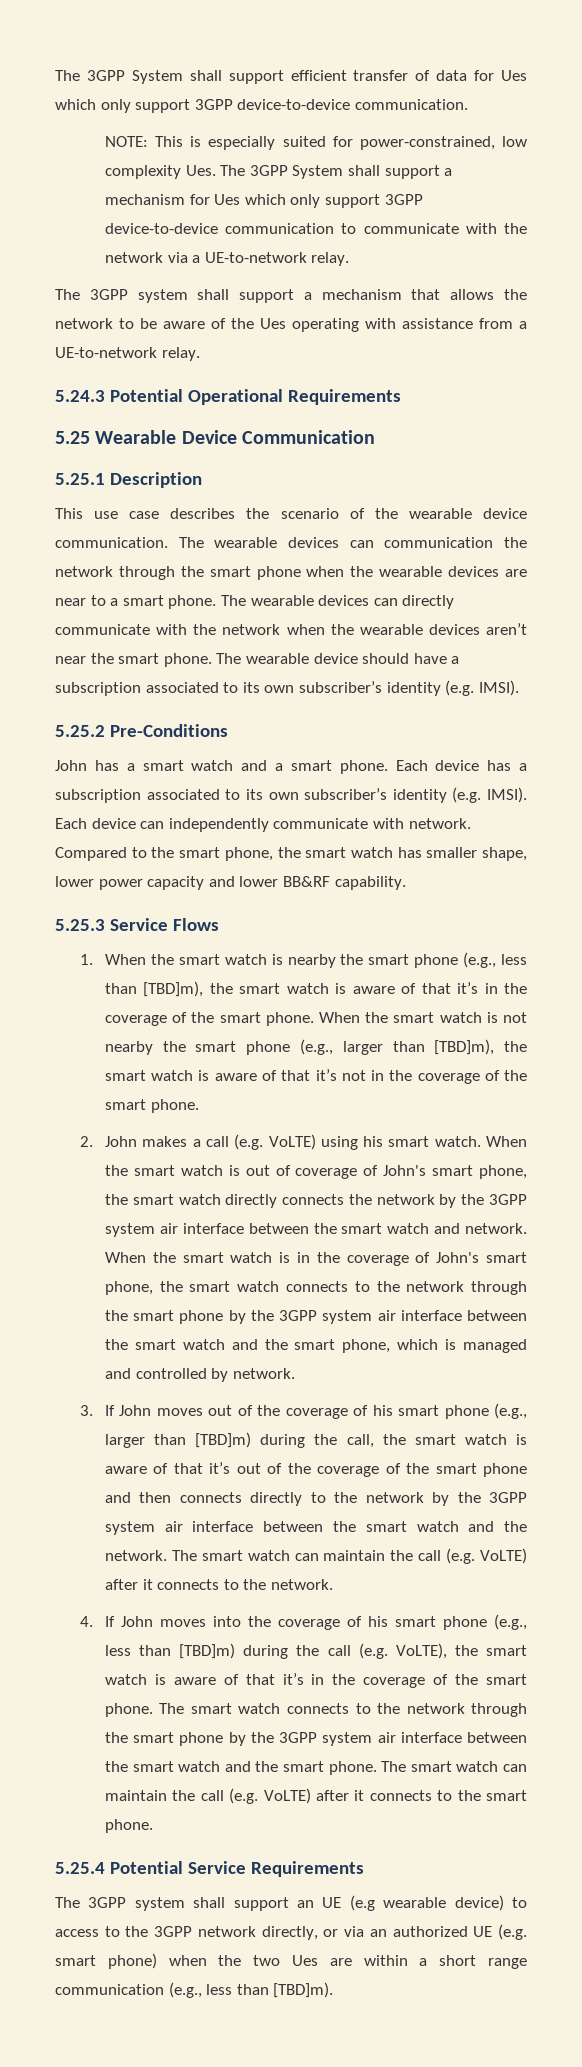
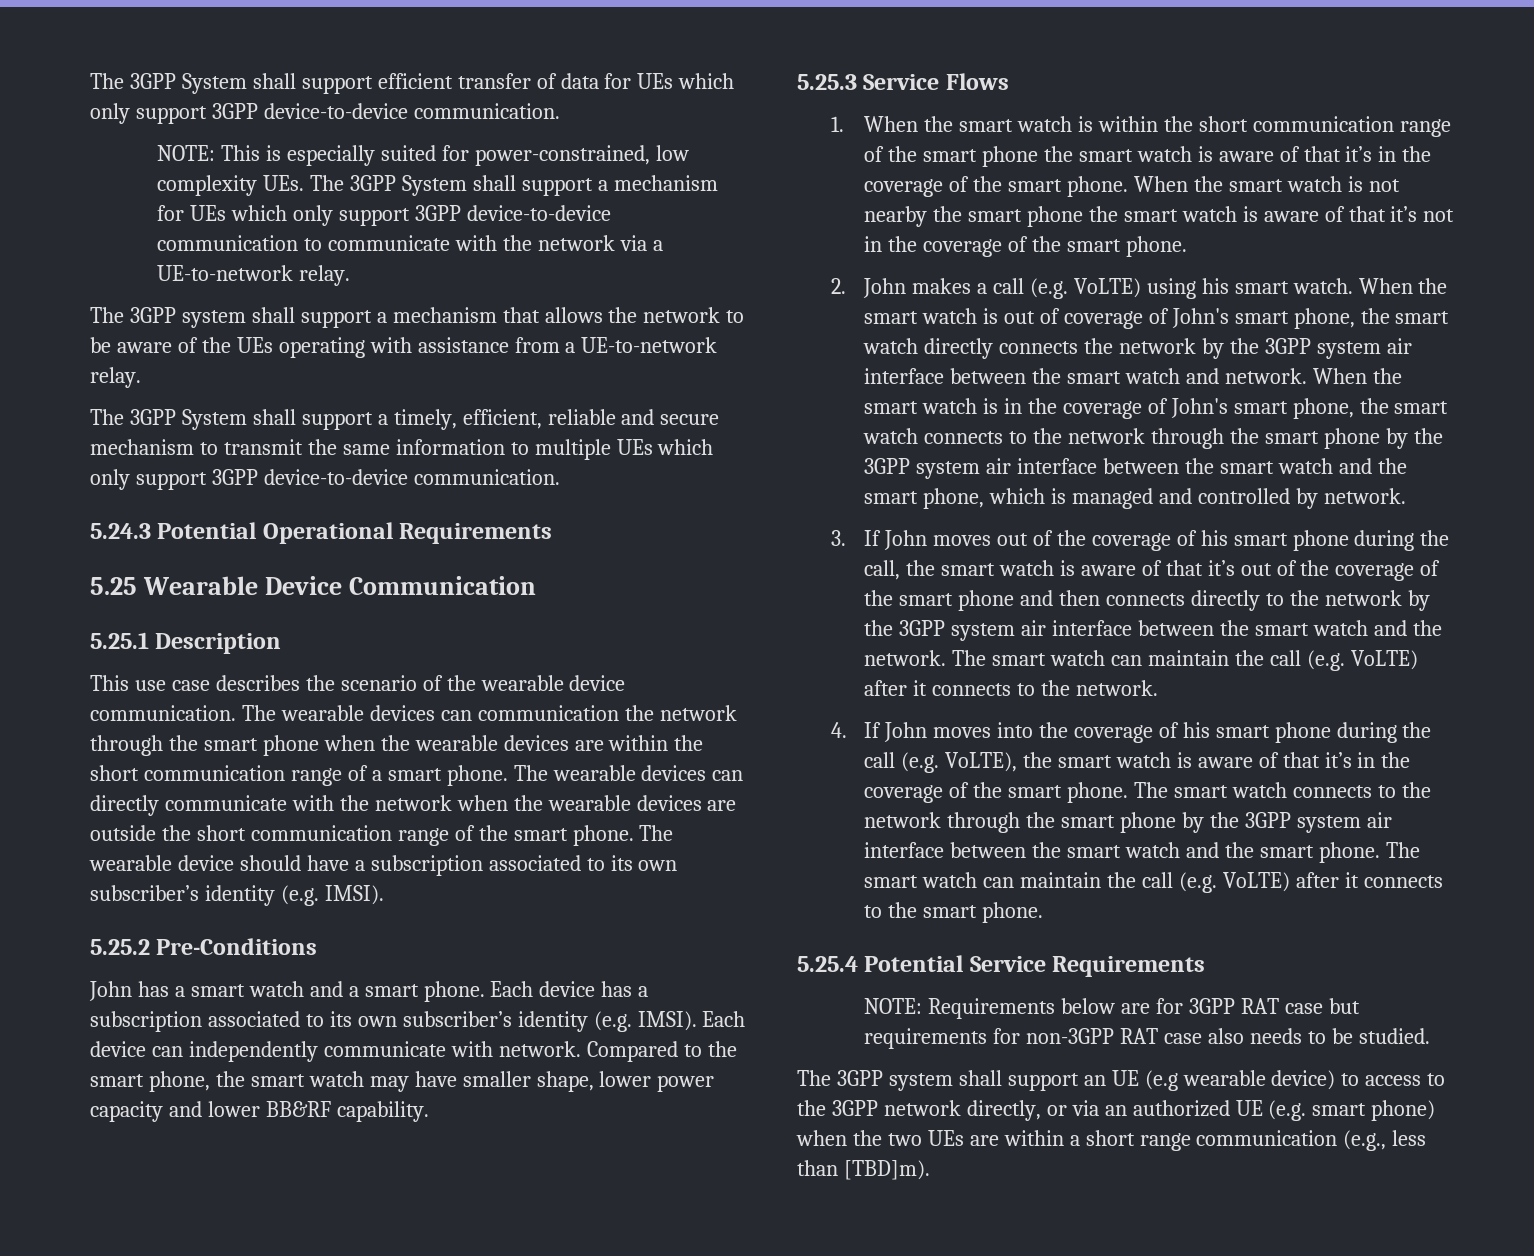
- The 3GPP System shall support efficient transfer of data for Ues which only support 3GPP device-to-device communication.
+ The 3GPP System shall support efficient transfer of data for UEs which only support 3GPP device-to-device communication.
- NOTE: This is especially suited for power-constrained, low complexity Ues. The 3GPP System shall support a mechanism for Ues which only support 3GPP device-to-device communication to communicate with the network via a UE-to-network relay.
+ NOTE: This is especially suited for power-constrained, low complexity UEs. The 3GPP System shall support a mechanism for UEs which only support 3GPP device-to-device communication to communicate with the network via a UE-to-network relay.
- The 3GPP system shall support a mechanism that allows the network to be aware of the Ues operating with assistance from a UE-to-network relay.
+ The 3GPP system shall support a mechanism that allows the network to be aware of the UEs operating with assistance from a UE-to-network relay.
+ The 3GPP System shall support a timely, efficient, reliable and secure mechanism to transmit the same information to multiple UEs which only support 3GPP device-to-device communication.
- The wearable devices can communication the network through the smart phone when the wearable devices are near to a smart phone.
+ The wearable devices can communication the network through the smart phone when the wearable devices are within the short communication range of a smart phone.
- The wearable devices can directly communicate with the network when the wearable devices aren’t near the smart phone.
+ The wearable devices can directly communicate with the network when the wearable devices are outside the short communication range of the smart phone.
- Compared to the smart phone, the smart watch has smaller shape, lower power capacity and lower BB&RF capability.
+ Compared to the smart phone, the smart watch may have smaller shape, lower power capacity and lower BB&RF capability.
- 1. When the smart watch is nearby the smart phone (e.g., less than [TBD]m), the smart watch is aware of that it’s in the coverage of the smart phone.
+ 1. When the smart watch is within the short communication range of the smart phone the smart watch is aware of that it’s in the coverage of the smart phone.
- When the smart watch is not nearby the smart phone (e.g., larger than [TBD]m), the smart watch is aware of that it’s not in the coverage of the smart phone.
+ When the smart watch is not nearby the smart phone the smart watch is aware of that it’s not in the coverage of the smart phone.
- 3. If John moves out of the coverage of his smart phone (e.g., larger than [TBD]m) during the call, the smart watch is aware of that it’s out of the coverage of the smart phone and then connects directly to the network by the 3GPP system air interface between the smart watch and the network.
+ 3. If John moves out of the coverage of his smart phone during the call, the smart watch is aware of that it’s out of the coverage of the smart phone and then connects directly to the network by the 3GPP system air interface between the smart watch and the network.
- 4. If John moves into the coverage of his smart phone (e.g., less than [TBD]m) during the call (e.g. VoLTE), the smart watch is aware of that it’s in the coverage of the smart phone.
+ 4. If John moves into the coverage of his smart phone during the call (e.g. VoLTE), the smart watch is aware of that it’s in the coverage of the smart phone.
+ NOTE: Requirements below are for 3GPP RAT case but requirements for non-3GPP RAT case also needs to be studied.
- The 3GPP system shall support an UE (e.g wearable device) to access to the 3GPP network directly, or via an authorized UE (e.g. smart phone) when the two Ues are within a short range communication (e.g., less than [TBD]m).
+ The 3GPP system shall support an UE (e.g wearable device) to access to the 3GPP network directly, or via an authorized UE (e.g. smart phone) when the two UEs are within a short range communication (e.g., less than [TBD]m).

